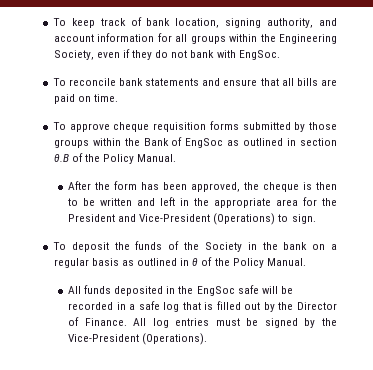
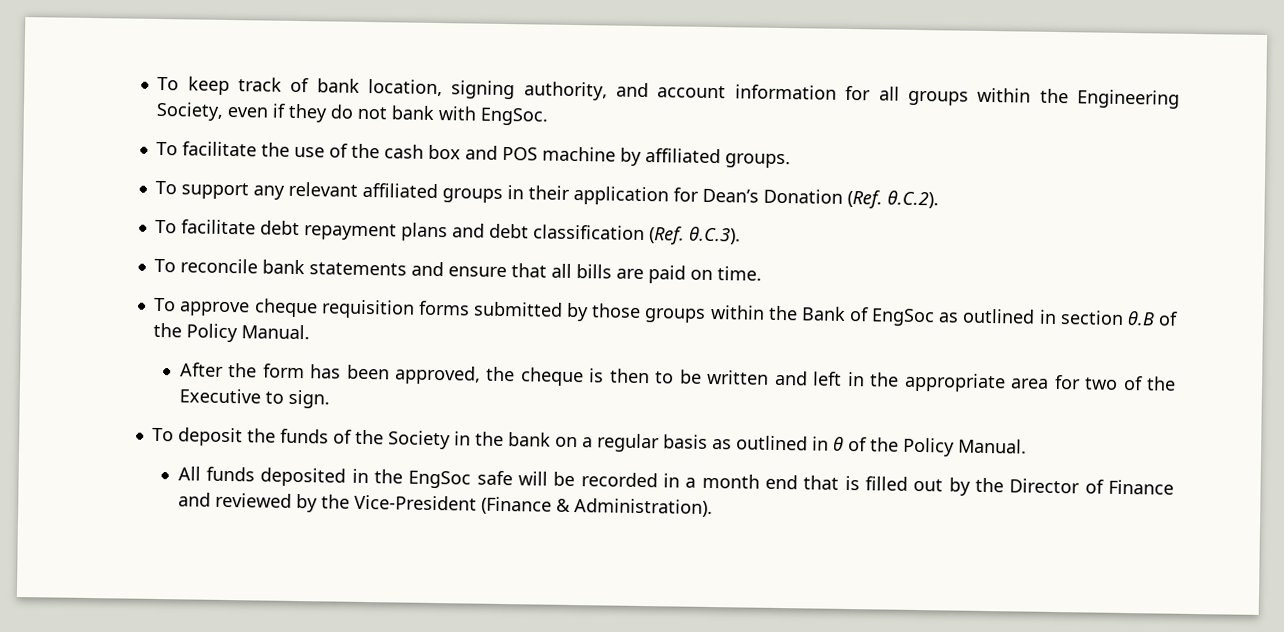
+ To facilitate the use of the cash box and POS machine by affiliated groups.
+ To support any relevant affiliated groups in their application for Dean’s Donation (Ref. θ.C.2).
+ To facilitate debt repayment plans and debt classification (Ref. θ.C.3).
- After the form has been approved, the cheque is then to be written and left in the appropriate area for the President and Vice-President (Operations) to sign.
+ After the form has been approved, the cheque is then to be written and left in the appropriate area for two of the Executive to sign.
- All funds deposited in the EngSoc safe will be recorded in a safe log that is filled out by the Director of Finance. All log entries must be signed by the Vice-President (Operations).
+ All funds deposited in the EngSoc safe will be recorded in a month end that is filled out by the Director of Finance and reviewed by the Vice-President (Finance & Administration).

